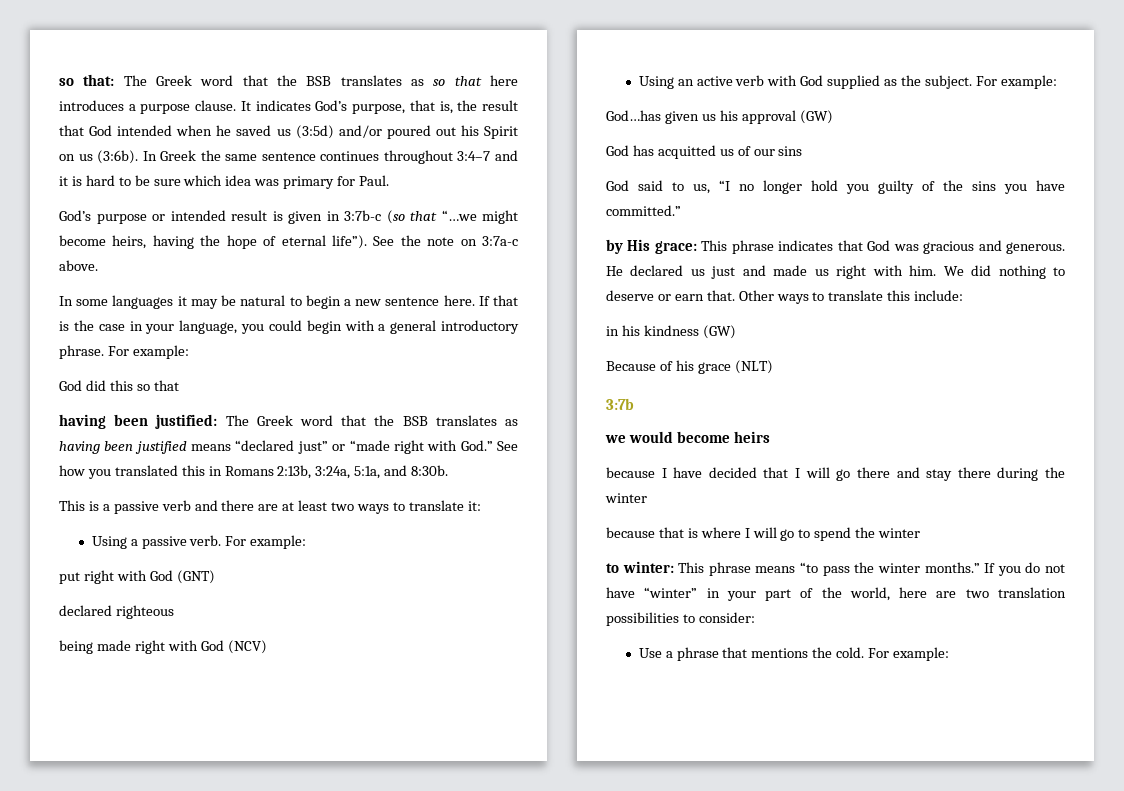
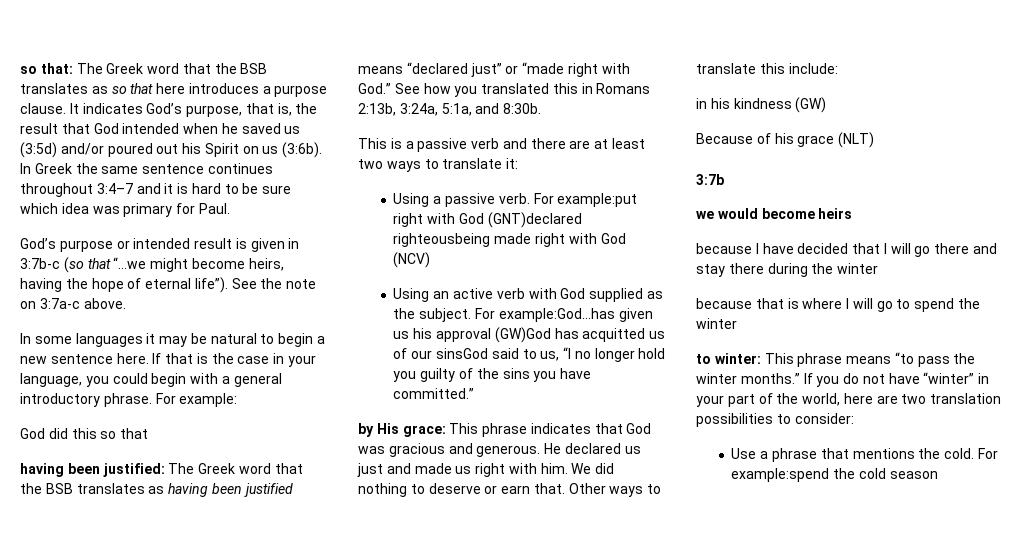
- Using a passive verb. For example:
- put right with God (GNT)
- declared righteous
- being made right with God (NCV)
+ Using a passive verb. For example:put right with God (GNT)declared righteousbeing made right with God (NCV)
- Using an active verb with God supplied as the subject. For example:
- God…has given us his approval (GW)
- God has acquitted us of our sins
- God said to us, “I no longer hold you guilty of the sins you have committed.”
+ Using an active verb with God supplied as the subject. For example:God…has given us his approval (GW)God has acquitted us of our sinsGod said to us, “I no longer hold you guilty of the sins you have committed.”
- Use a phrase that mentions the cold. For example:
+ Use a phrase that mentions the cold. For example:spend the cold season

